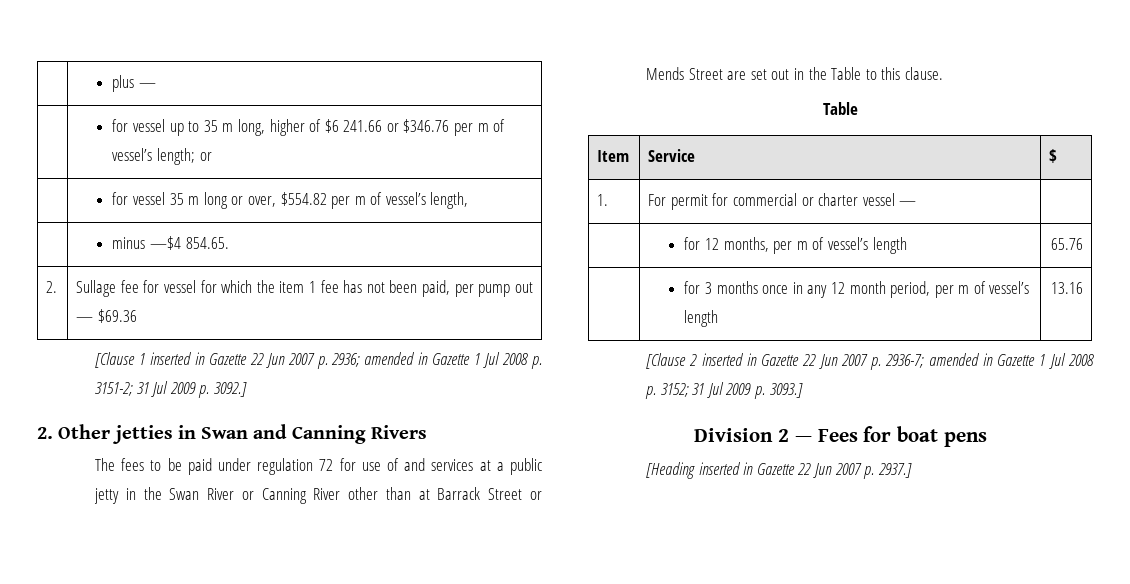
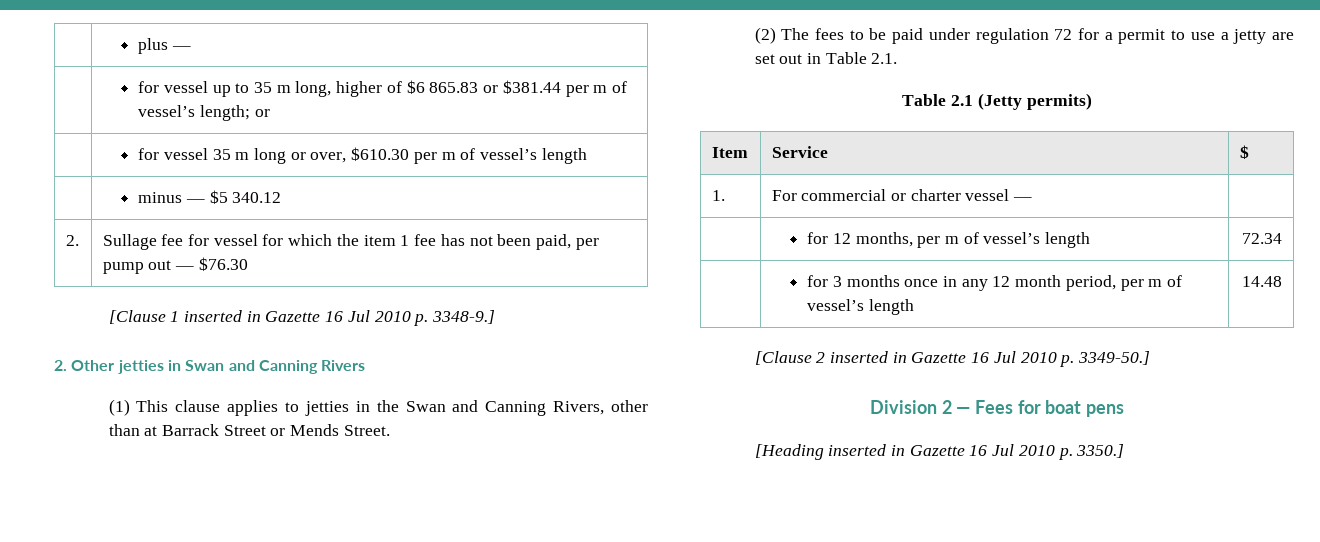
- | for vessel up to 35 m long, higher of $6 241.66 or $346.76 per m of vessel’s length; or
+ | for vessel up to 35 m long, higher of $6 865.83 or $381.44 per m of vessel’s length; or
- | for vessel 35 m long or over, $554.82 per m of vessel’s length,
+ | for vessel 35 m long or over, $610.30 per m of vessel’s length
- | minus —$4 854.65.
+ | minus — $5 340.12
- 2. | Sullage fee for vessel for which the item 1 fee has not been paid, per pump out — $69.36
+ 2. | Sullage fee for vessel for which the item 1 fee has not been paid, per pump out — $76.30
- [Clause 1 inserted in Gazette 22 Jun 2007 p. 2936; amended in Gazette 1 Jul 2008 p. 3151-2; 31 Jul 2009 p. 3092.]
+ [Clause 1 inserted in Gazette 16 Jul 2010 p. 3348-9.]
- The fees to be paid under regulation 72 for use of and services at a public jetty in the Swan River or Canning River other than at Barrack Street or Mends Street are set out in the Table to this clause.
- Table
+ (1) This clause applies to jetties in the Swan and Canning Rivers, other than at Barrack Street or Mends Street.
+ (2) The fees to be paid under regulation 72 for a permit to use a jetty are set out in Table 2.1.
+ Table 2.1 (Jetty permits)
- 1. | For permit for commercial or charter vessel — |
+ 1. | For commercial or charter vessel — |
- | for 12 months, per m of vessel’s length | 65.76
+ | for 12 months, per m of vessel’s length | 72.34
- | for 3 months once in any 12 month period, per m of vessel’s length | 13.16
+ | for 3 months once in any 12 month period, per m of vessel’s length | 14.48
- [Clause 2 inserted in Gazette 22 Jun 2007 p. 2936-7; amended in Gazette 1 Jul 2008 p. 3152; 31 Jul 2009 p. 3093.]
+ [Clause 2 inserted in Gazette 16 Jul 2010 p. 3349-50.]
- [Heading inserted in Gazette 22 Jun 2007 p. 2937.]
+ [Heading inserted in Gazette 16 Jul 2010 p. 3350.]

